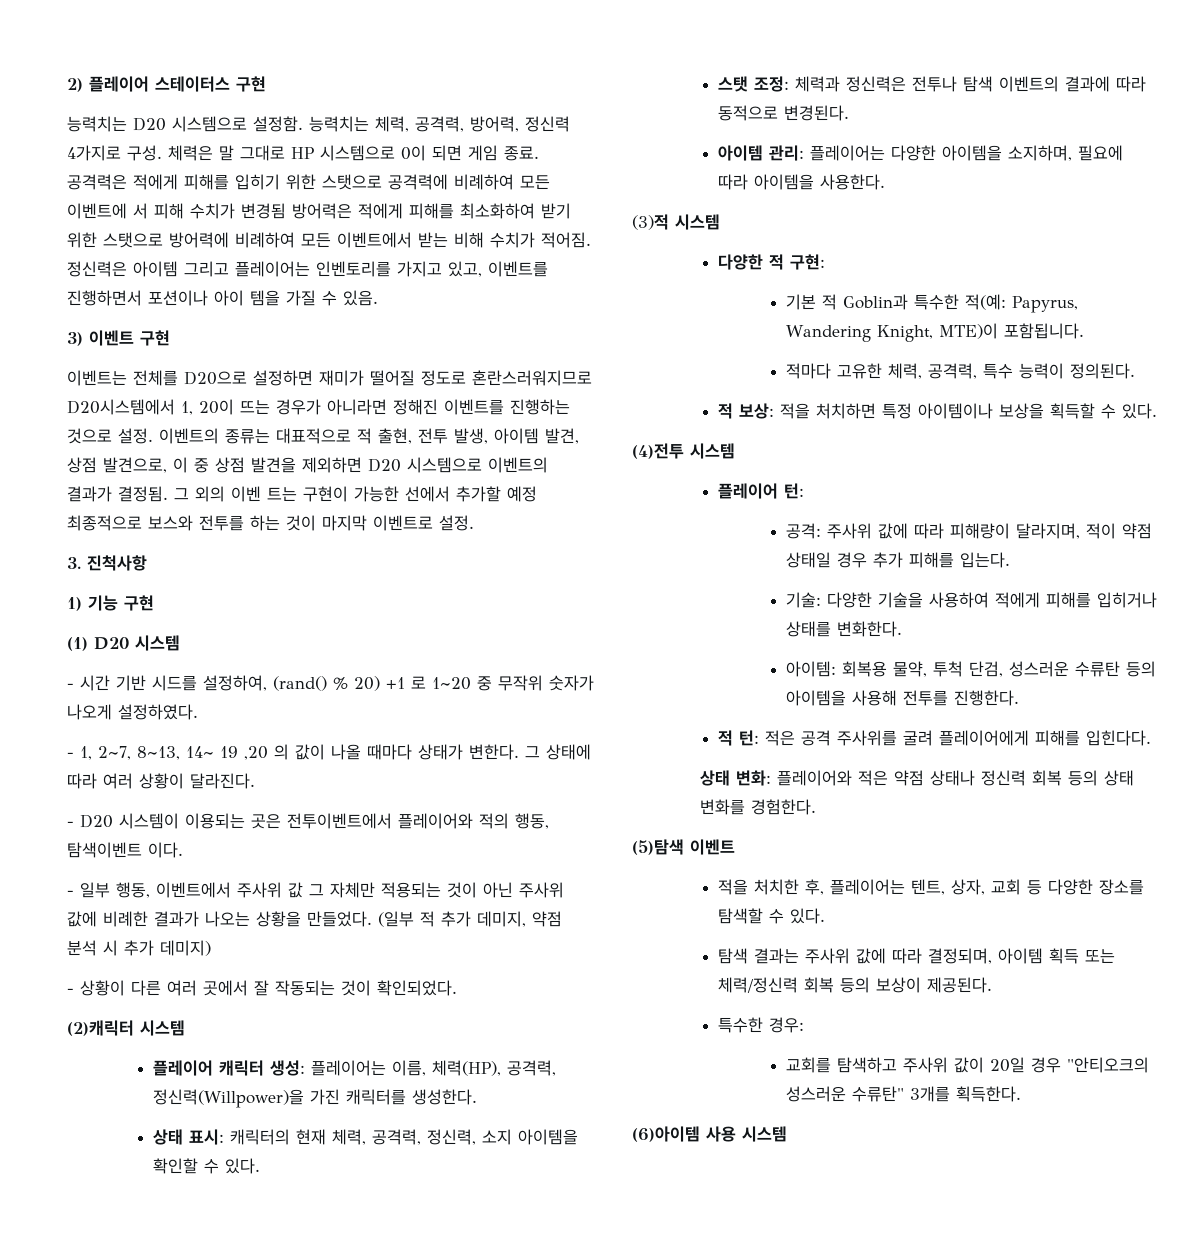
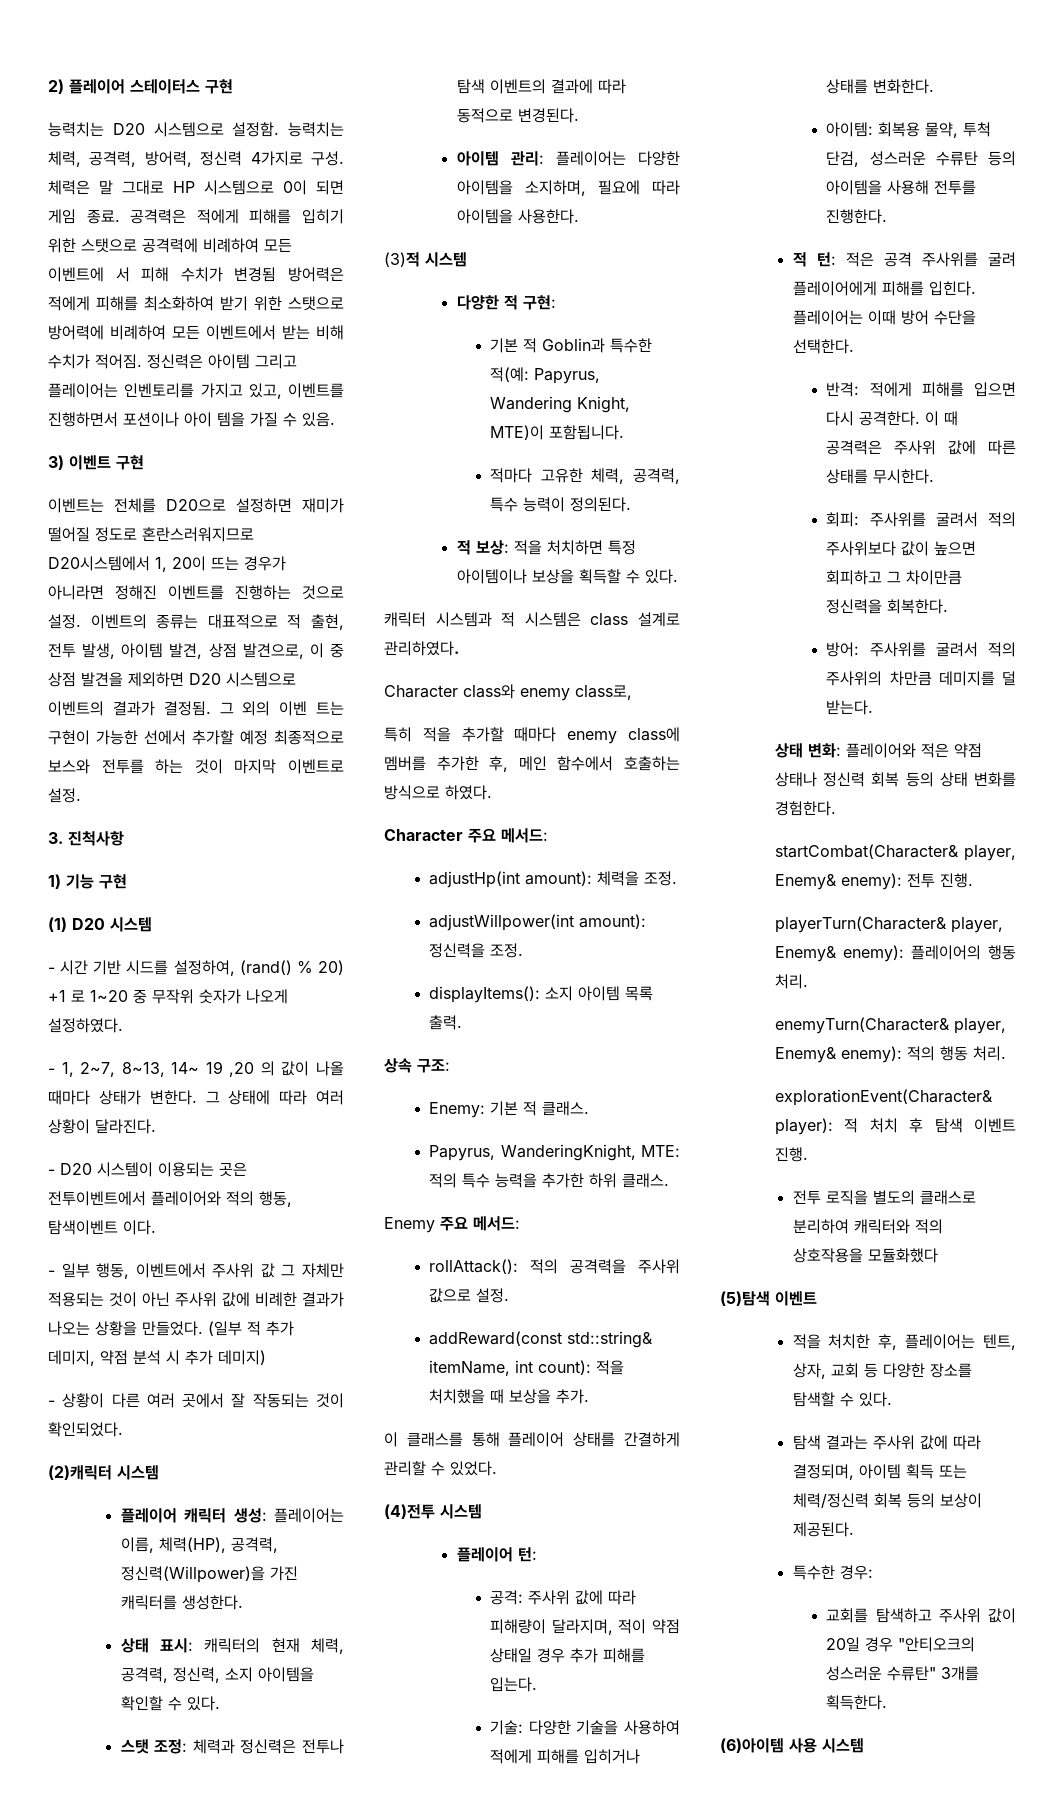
+ 캐릭터 시스템과 적 시스템은 class 설계로 관리하였다.
+ Character class와 enemy class로,
+ 특히 적을 추가할 때마다 enemy class에 멤버를 추가한 후, 메인 함수에서 호출하는 방식으로 하였다.
+ Character 주요 메서드:
+ adjustHp(int amount): 체력을 조정.
+ adjustWillpower(int amount): 정신력을 조정.
+ displayItems(): 소지 아이템 목록 출력.
+ 상속 구조:
+ Enemy: 기본 적 클래스.
+ Papyrus, WanderingKnight, MTE: 적의 특수 능력을 추가한 하위 클래스.
+ Enemy 주요 메서드:
+ rollAttack(): 적의 공격력을 주사위 값으로 설정.
+ addReward(const std::string& itemName, int count): 적을 처치했을 때 보상을 추가.
+ 이 클래스를 통해 플레이어 상태를 간결하게 관리할 수 있었다.
- 적 턴: 적은 공격 주사위를 굴려 플레이어에게 피해를 입힌다다.
+ 적 턴: 적은 공격 주사위를 굴려 플레이어에게 피해를 입힌다. 플레이어는 이때 방어 수단을 선택한다.
+ 반격: 적에게 피해를 입으면 다시 공격한다. 이 때 공격력은 주사위 값에 따른 상태를 무시한다.
+ 회피: 주사위를 굴려서 적의 주사위보다 값이 높으면 회피하고 그 차이만큼 정신력을 회복한다.
+ 방어: 주사위를 굴려서 적의 주사위의 차만큼 데미지를 덜 받는다.
+ startCombat(Character& player, Enemy& enemy): 전투 진행.
+ playerTurn(Character& player, Enemy& enemy): 플레이어의 행동 처리.
+ enemyTurn(Character& player, Enemy& enemy): 적의 행동 처리.
+ explorationEvent(Character& player): 적 처치 후 탐색 이벤트 진행.
+ 전투 로직을 별도의 클래스로 분리하여 캐릭터와 적의 상호작용을 모듈화했다

